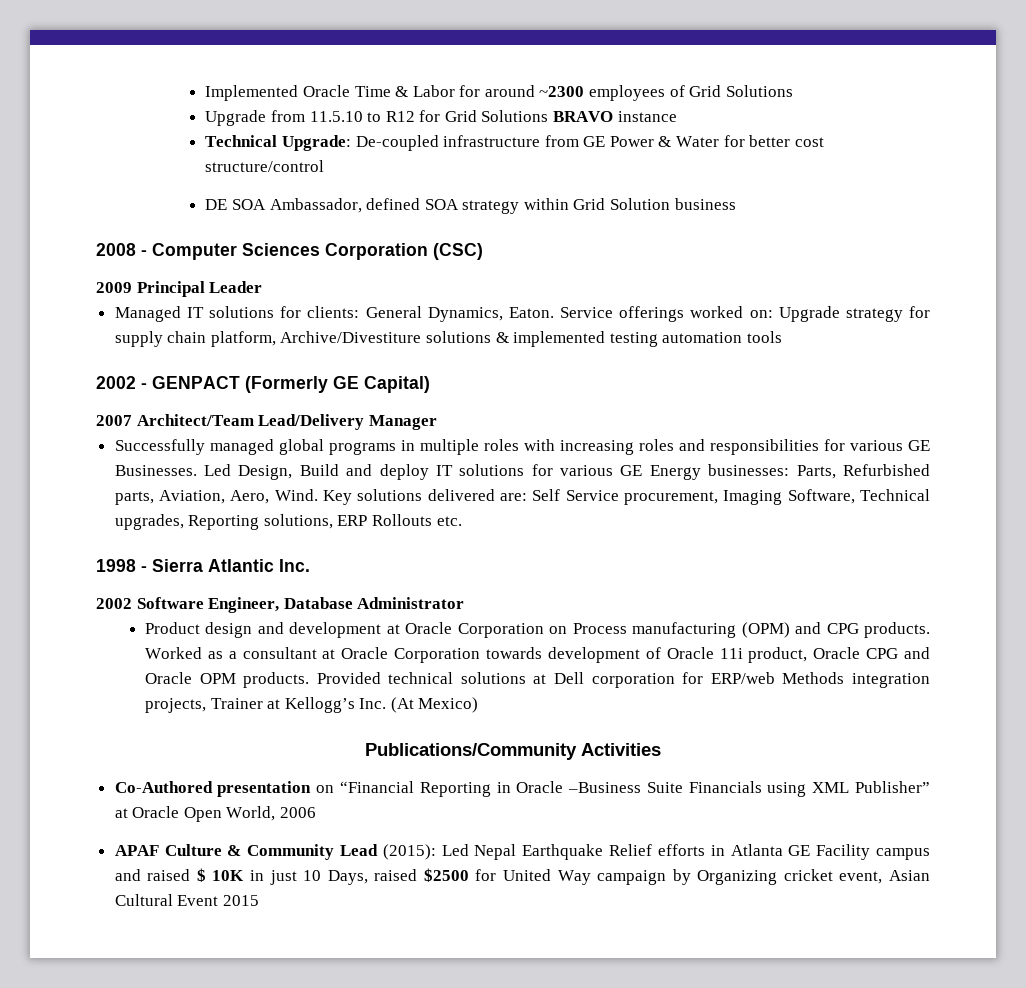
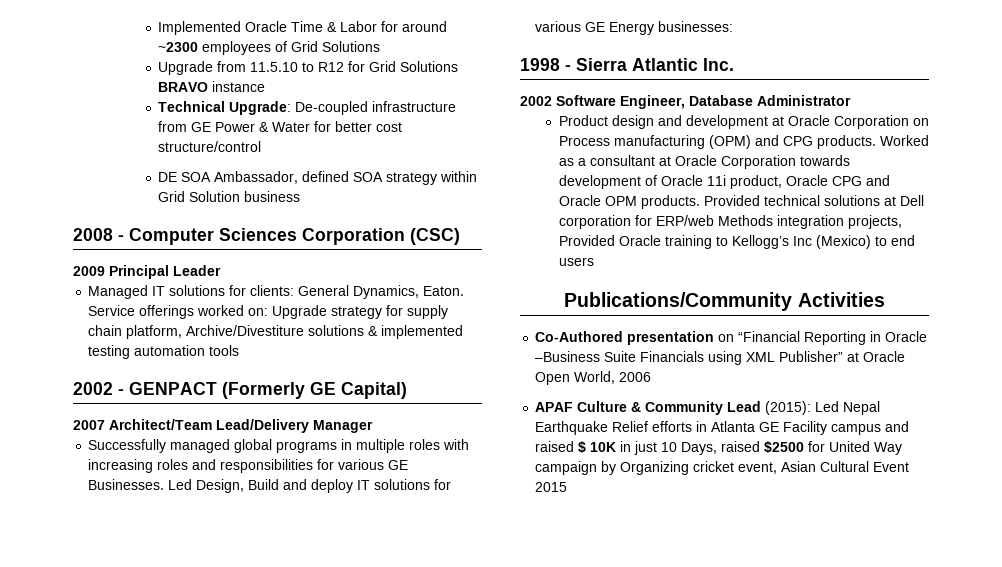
- Led Design, Build and deploy IT solutions for various GE Energy businesses: Parts, Refurbished parts, Aviation, Aero, Wind. Key solutions delivered are: Self Service procurement, Imaging Software, Technical upgrades, Reporting solutions, ERP Rollouts etc.
+ Led Design, Build and deploy IT solutions for various GE Energy businesses:
- Provided technical solutions at Dell corporation for ERP/web Methods integration projects, Trainer at Kellogg’s Inc. (At Mexico)
+ Provided technical solutions at Dell corporation for ERP/web Methods integration projects, Provided Oracle training to Kellogg’s Inc (Mexico) to end users

